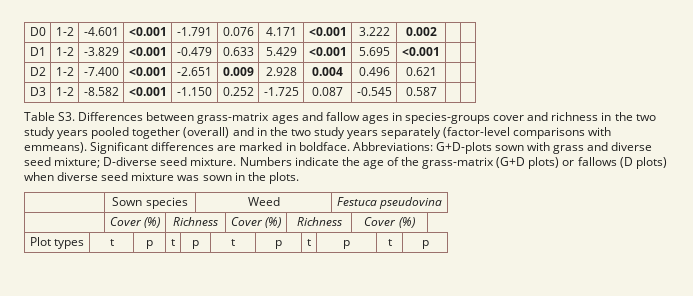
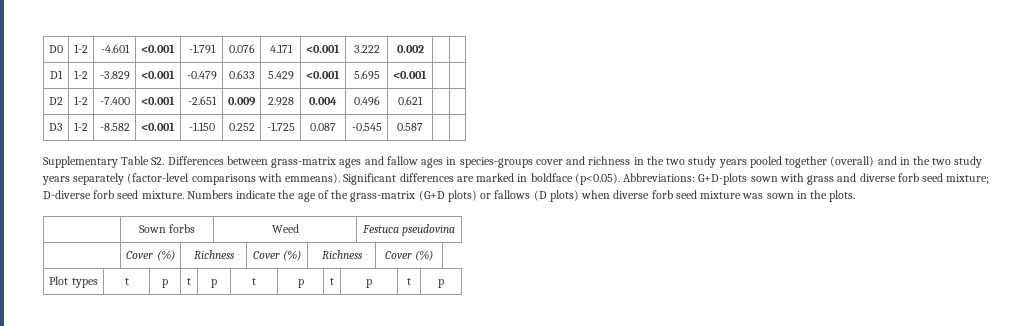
- Table S3. Differences between grass-matrix ages and fallow ages in species-groups cover and richness in the two study years pooled together (overall) and in the two study years separately (factor-level comparisons with emmeans).
+ Supplementary Table S2. Differences between grass-matrix ages and fallow ages in species-groups cover and richness in the two study years pooled together (overall) and in the two study years separately (factor-level comparisons with emmeans).
- Significant differences are marked in boldface. Abbreviations: G+D-plots sown with grass and diverse seed mixture; D-diverse seed mixture.
+ Significant differences are marked in boldface (p<0.05). Abbreviations: G+D-plots sown with grass and diverse forb seed mixture; D-diverse forb seed mixture.
- Numbers indicate the age of the grass-matrix (G+D plots) or fallows (D plots) when diverse seed mixture was sown in the plots.
+ Numbers indicate the age of the grass-matrix (G+D plots) or fallows (D plots) when diverse forb seed mixture was sown in the plots.
- | Sown species | Weed | Festuca pseudovina
+ | Sown forbs | Weed | Festuca pseudovina

